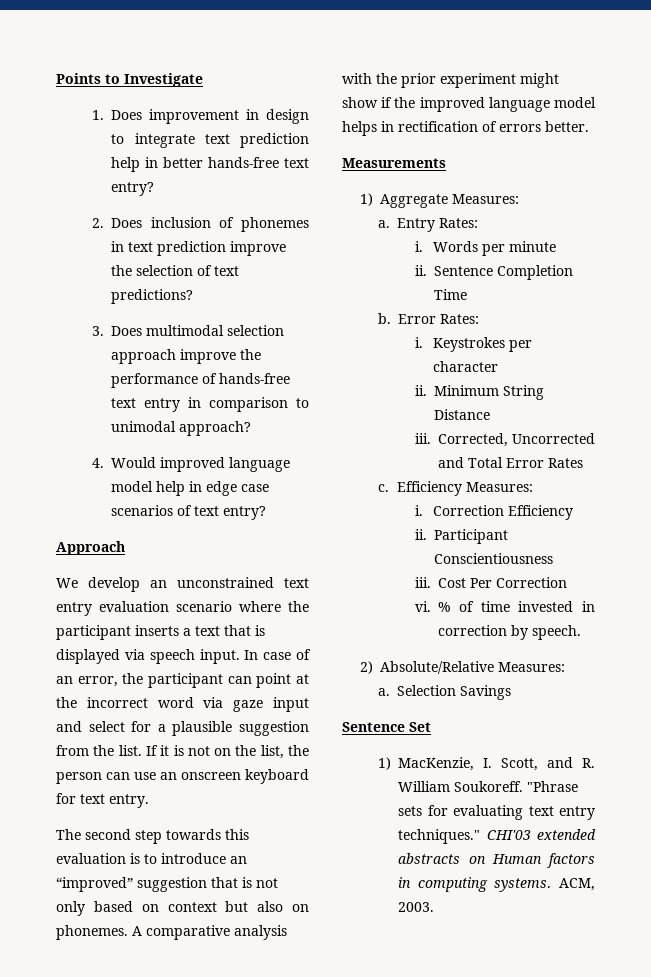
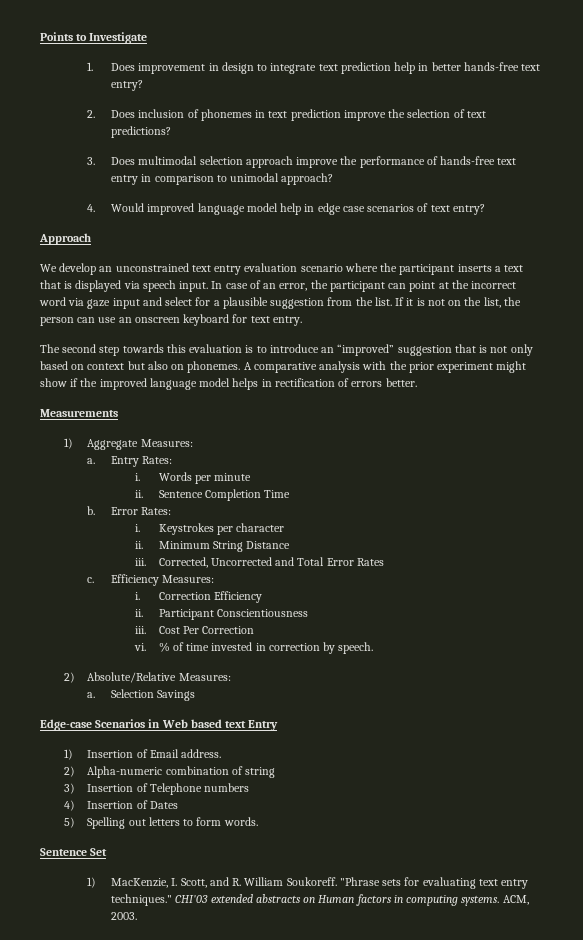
+ Edge-case Scenarios in Web based text Entry
+ 1) Insertion of Email address.
+ 2) Alpha-numeric combination of string
+ 3) Insertion of Telephone numbers
+ 4) Insertion of Dates
+ 5) Spelling out letters to form words.

